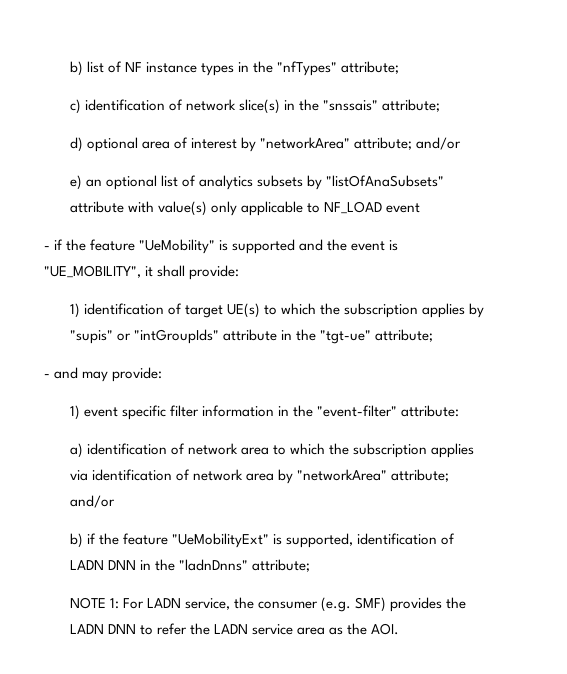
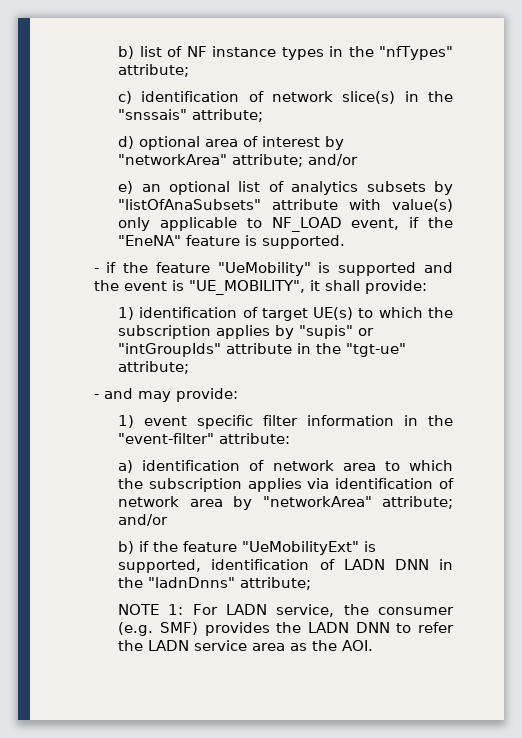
- e) an optional list of analytics subsets by "listOfAnaSubsets" attribute with value(s) only applicable to NF_LOAD event
+ e) an optional list of analytics subsets by "listOfAnaSubsets" attribute with value(s) only applicable to NF_LOAD event, if the "EneNA" feature is supported.

